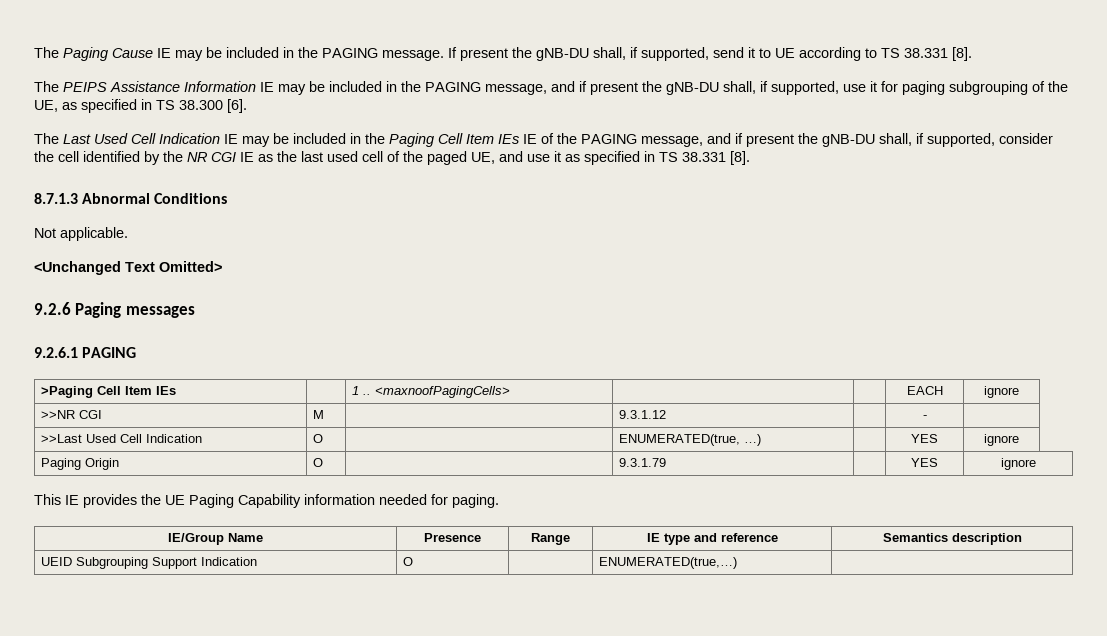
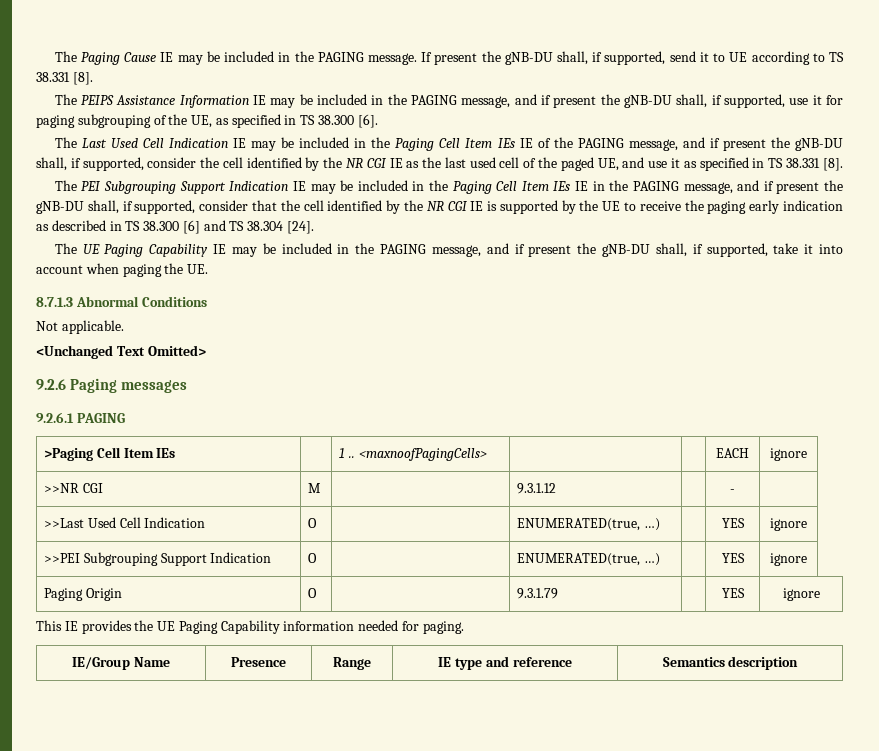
+ The PEI Subgrouping Support Indication IE may be included in the Paging Cell Item IEs IE in the PAGING message, and if present the gNB-DU shall, if supported, consider that the cell identified by the NR CGI IE is supported by the UE to receive the paging early indication as described in TS 38.300 [6] and TS 38.304 [24].
+ The UE Paging Capability IE may be included in the PAGING message, and if present the gNB-DU shall, if supported, take it into account when paging the UE.
+ >>PEI Subgrouping Support Indication | O | | ENUMERATED(true, …) | | YES | ignore
- UEID Subgrouping Support Indication | O | | ENUMERATED(true,…) |

